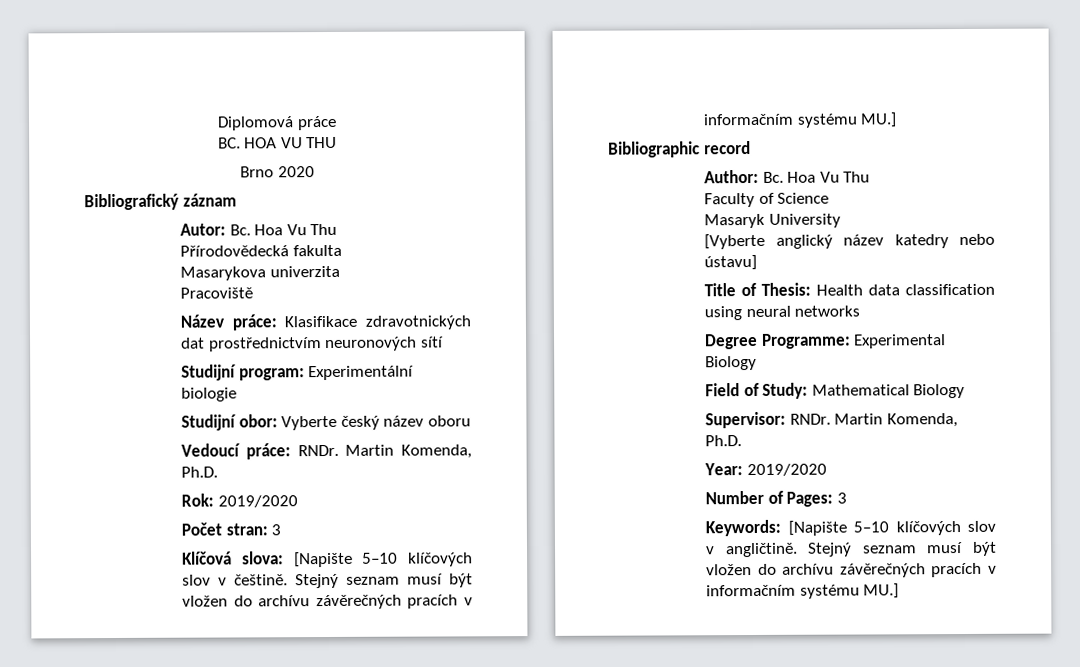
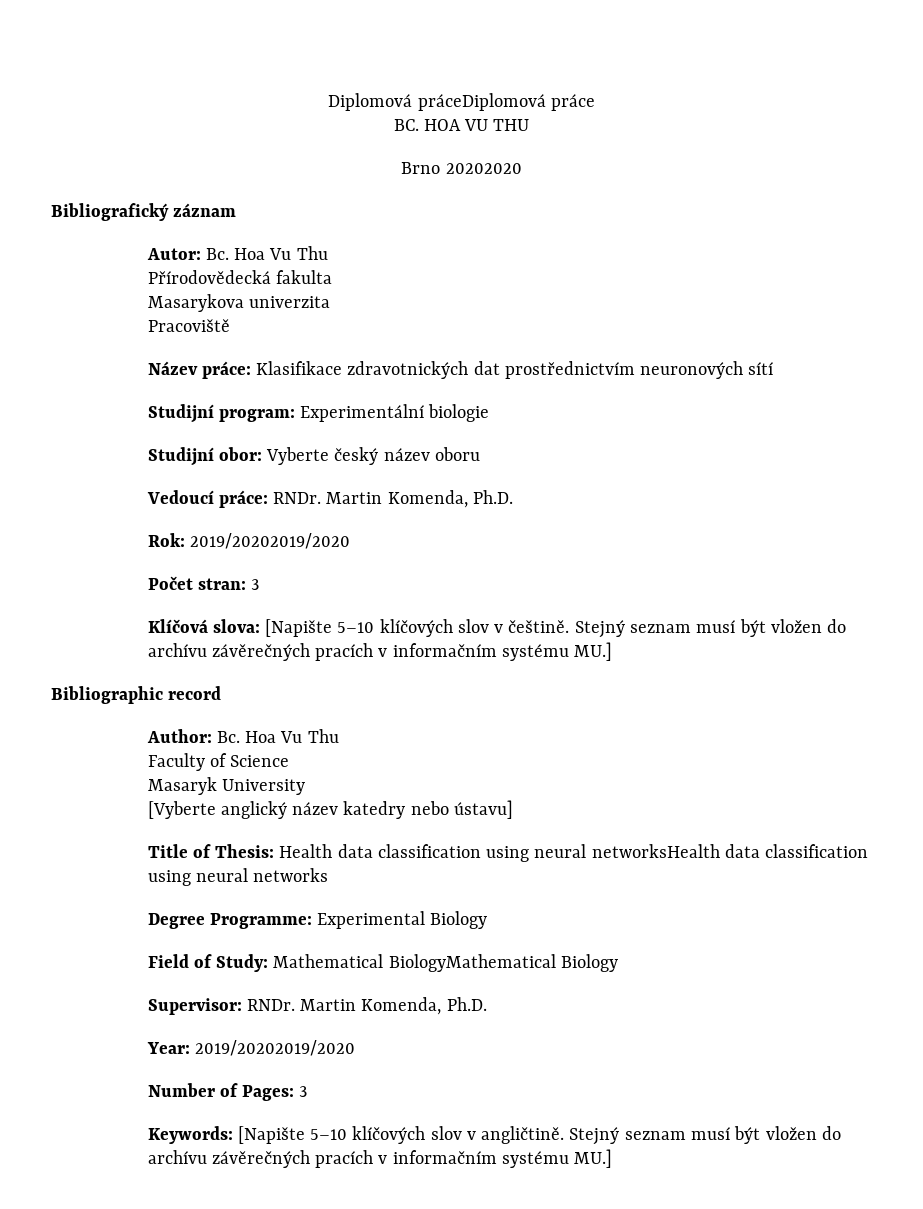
- Diplomová práce
+ Diplomová práceDiplomová práce
- Brno 2020
+ Brno 20202020
- Rok: 2019/2020
+ Rok: 2019/20202019/2020
- Title of Thesis: Health data classification using neural networks
+ Title of Thesis: Health data classification using neural networksHealth data classification using neural networks
- Field of Study: Mathematical Biology
+ Field of Study: Mathematical BiologyMathematical Biology
- Year: 2019/2020
+ Year: 2019/20202019/2020

